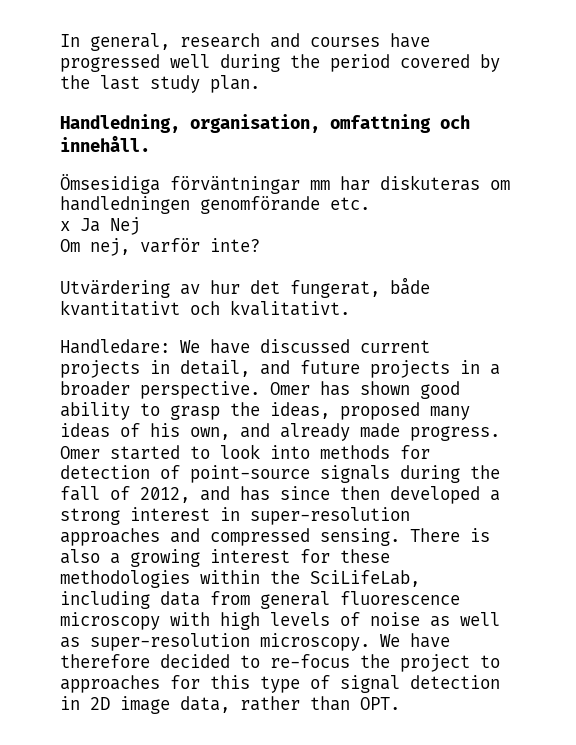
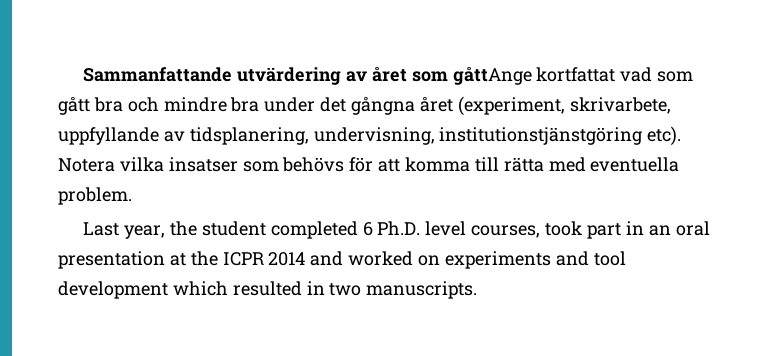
- In general, research and courses have progressed well during the period covered by the last study plan.
- Handledning, organisation, omfattning och innehåll.
- Ömsesidiga förväntningar mm har diskuteras om handledningen genomförande etc.
- x Ja Nej
- Om nej, varför inte?
- Utvärdering av hur det fungerat, både kvantitativt och kvalitativt.
- Handledare: We have discussed current projects in detail, and future projects in a broader perspective. Omer has shown good ability to grasp the ideas, proposed many ideas of his own, and already made progress. Omer started to look into methods for detection of point-source signals during the fall of 2012, and has since then developed a strong interest in super-resolution approaches and compressed sensing. There is also a growing interest for these methodologies within the SciLifeLab, including data from general fluorescence microscopy with high levels of noise as well as super-resolution microscopy. We have therefore decided to re-focus the project to approaches for this type of signal detection in 2D image data, rather than OPT.
+ Sammanfattande utvärdering av året som gåttAnge kortfattat vad som gått bra och mindre bra under det gångna året (experiment, skrivarbete, uppfyllande av tidsplanering, undervisning, institutionstjänstgöring etc). Notera vilka insatser som behövs för att komma till rätta med eventuella problem.
+ Last year, the student completed 6 Ph.D. level courses, took part in an oral presentation at the ICPR 2014 and worked on experiments and tool development which resulted in two manuscripts.

